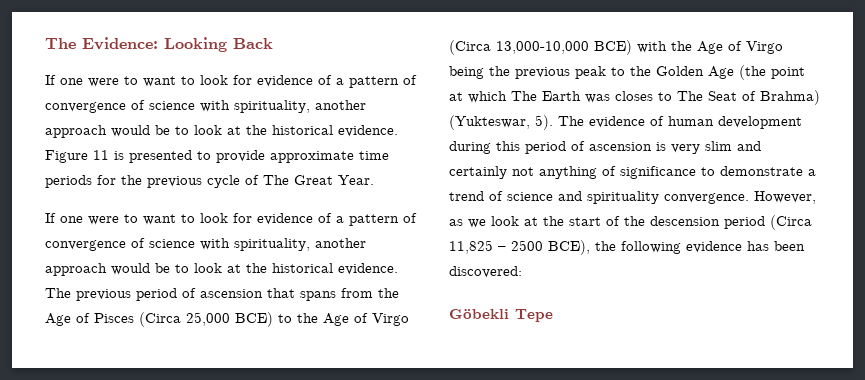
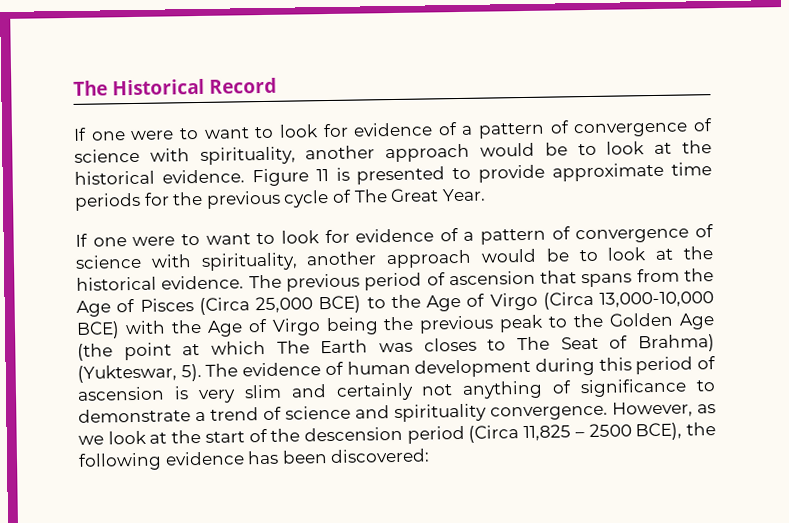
- The Evidence: Looking Back
+ The Historical Record
- Göbekli Tepe

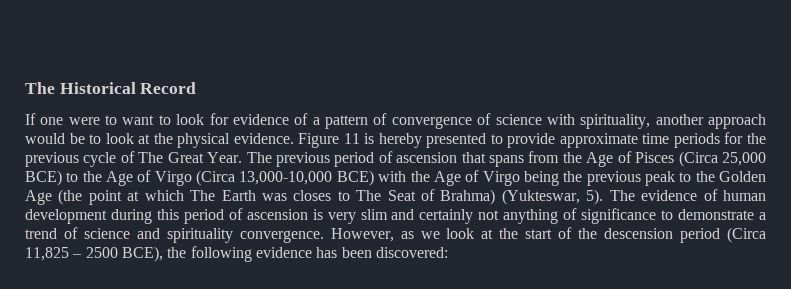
  The Historical Record
- If one were to want to look for evidence of a pattern of convergence of science with spirituality, another approach would be to look at the historical evidence.
+ If one were to want to look for evidence of a pattern of convergence of science with spirituality, another approach would be to look at the physical evidence.
- Figure 11 is presented to provide approximate time periods for the previous cycle of The Great Year.
- If one were to want to look for evidence of a pattern of convergence of science with spirituality, another approach would be to look at the historical evidence.
+ Figure 11 is hereby presented to provide approximate time periods for the previous cycle of The Great Year.

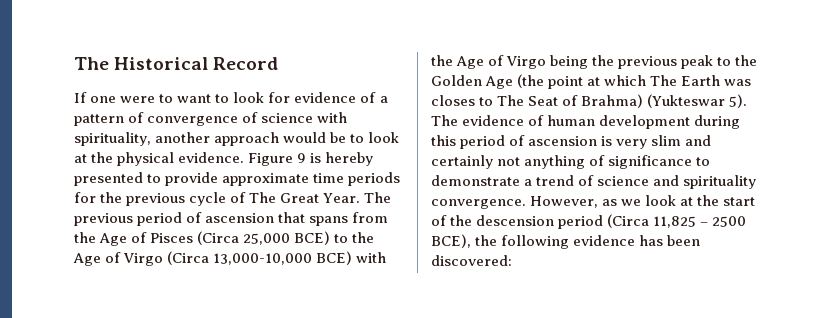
- Figure 11 is hereby presented to provide approximate time periods for the previous cycle of The Great Year.
+ Figure 9 is hereby presented to provide approximate time periods for the previous cycle of The Great Year.
- The previous period of ascension that spans from the Age of Pisces (Circa 25,000 BCE) to the Age of Virgo (Circa 13,000-10,000 BCE) with the Age of Virgo being the previous peak to the Golden Age (the point at which The Earth was closes to The Seat of Brahma) (Yukteswar, 5).
+ The previous period of ascension that spans from the Age of Pisces (Circa 25,000 BCE) to the Age of Virgo (Circa 13,000-10,000 BCE) with the Age of Virgo being the previous peak to the Golden Age (the point at which The Earth was closes to The Seat of Brahma) (Yukteswar 5).

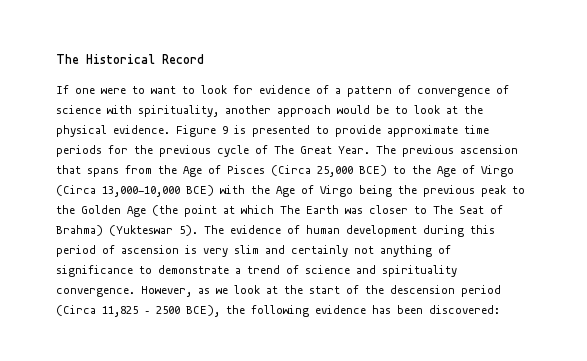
- Figure 9 is hereby presented to provide approximate time periods for the previous cycle of The Great Year.
+ Figure 9 is presented to provide approximate time periods for the previous cycle of The Great Year.
- The previous period of ascension that spans from the Age of Pisces (Circa 25,000 BCE) to the Age of Virgo (Circa 13,000-10,000 BCE) with the Age of Virgo being the previous peak to the Golden Age (the point at which The Earth was closes to The Seat of Brahma) (Yukteswar 5).
+ The previous ascension that spans from the Age of Pisces (Circa 25,000 BCE) to the Age of Virgo (Circa 13,000-10,000 BCE) with the Age of Virgo being the previous peak to the Golden Age (the point at which The Earth was closer to The Seat of Brahma) (Yukteswar 5).

